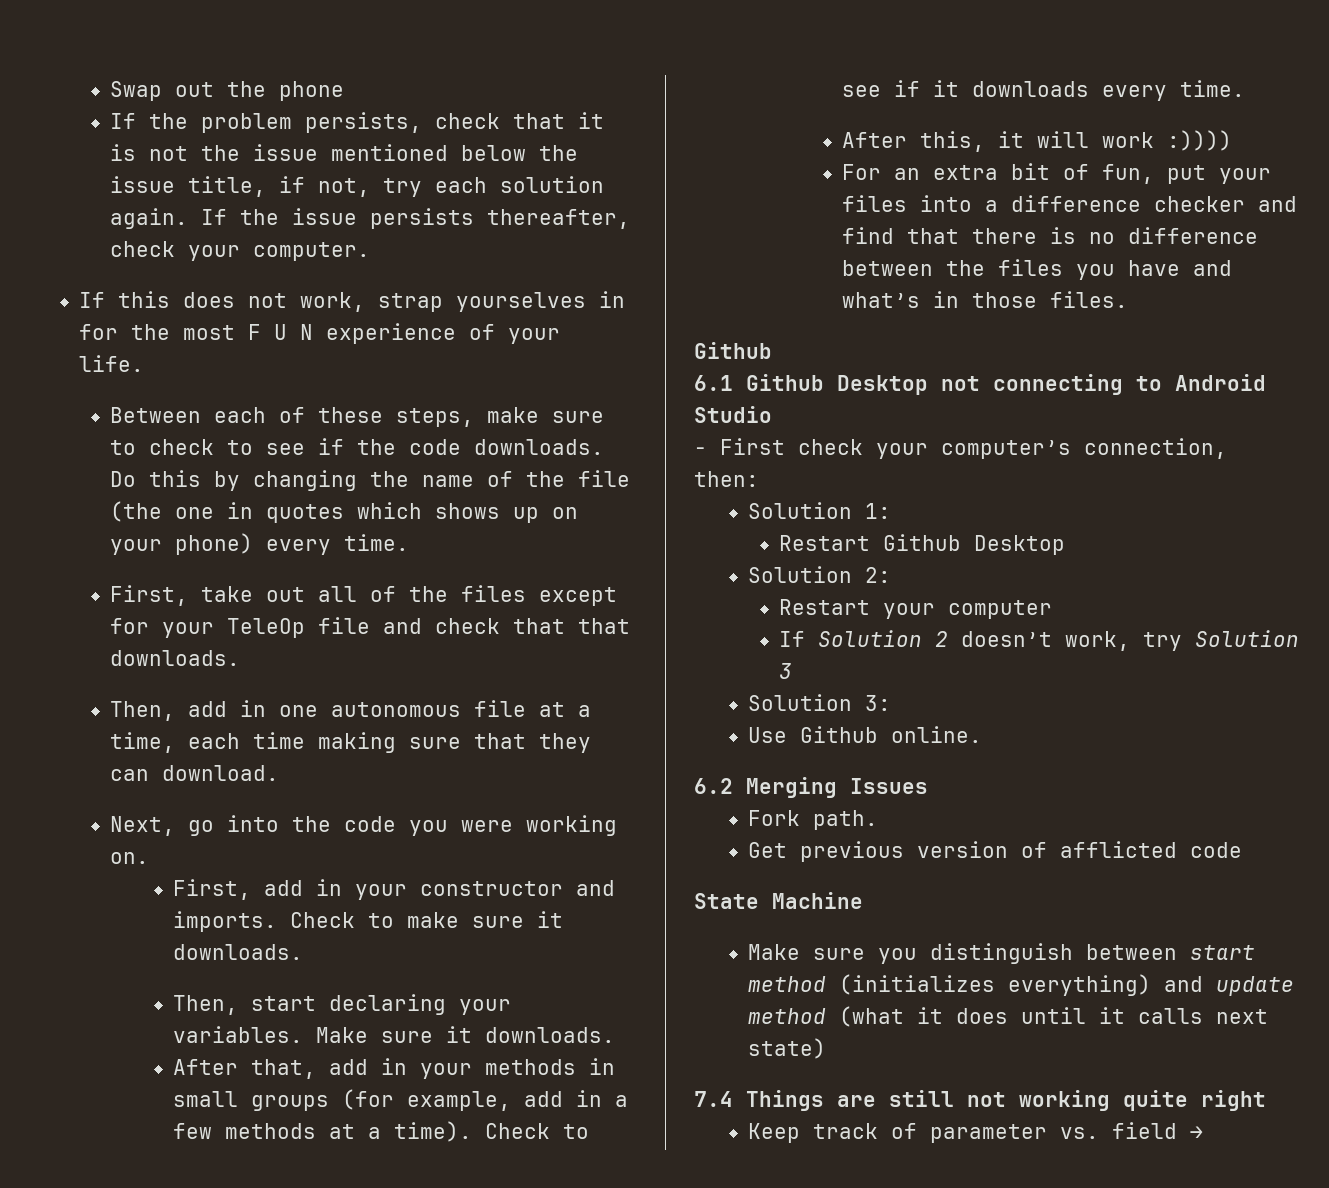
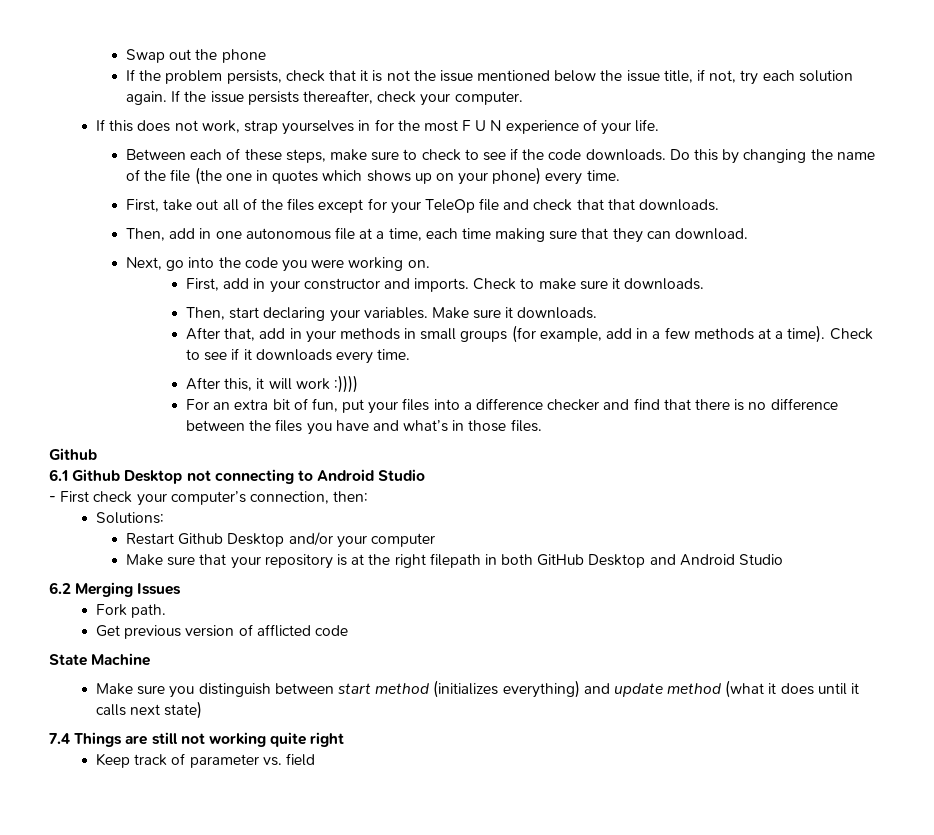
- Solution 1:
+ Solutions:
- Restart Github Desktop
- Solution 2:
- Restart your computer
+ Restart Github Desktop and/or your computer
- If Solution 2 doesn’t work, try Solution 3
- Solution 3:
- Use Github online.
+ Make sure that your repository is at the right filepath in both GitHub Desktop and Android Studio
- Keep track of parameter vs. field →
+ Keep track of parameter vs. field

